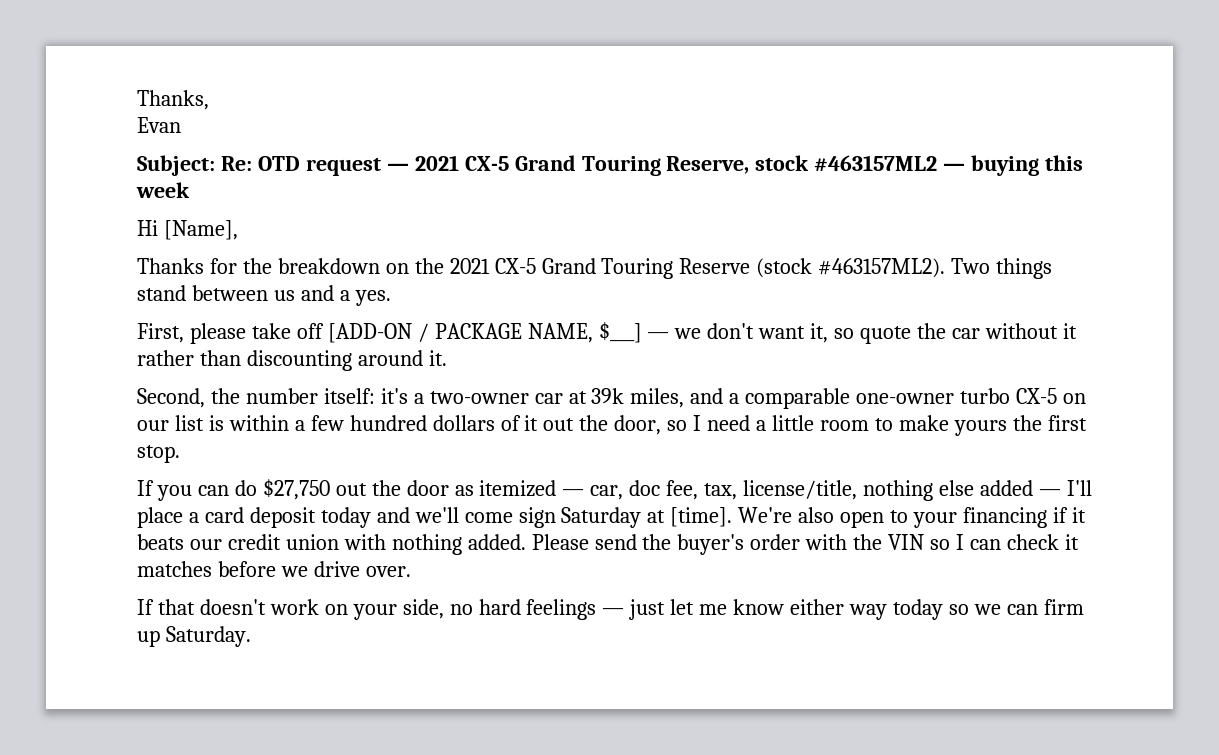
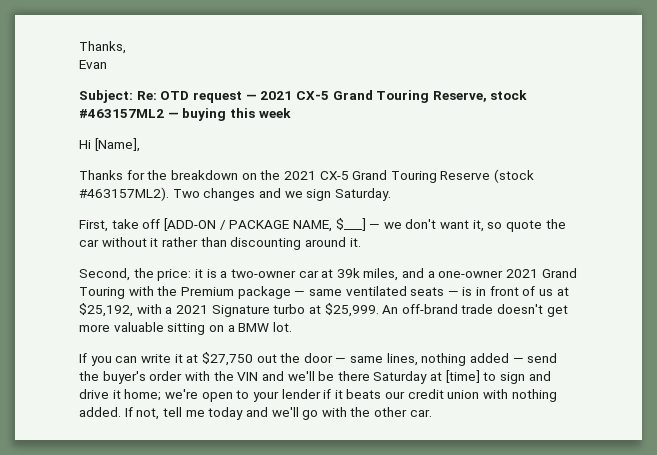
- Two things stand between us and a yes.
+ Two changes and we sign Saturday.
- First, please take off [ADD-ON / PACKAGE NAME, $___] — we don't want it, so quote the car without it rather than discounting around it.
+ First, take off [ADD-ON / PACKAGE NAME, $___] — we don't want it, so quote the car without it rather than discounting around it.
- Second, the number itself: it's a two-owner car at 39k miles, and a comparable one-owner turbo CX-5 on our list is within a few hundred dollars of it out the door, so I need a little room to make yours the first stop.
+ Second, the price: it is a two-owner car at 39k miles, and a one-owner 2021 Grand Touring with the Premium package — same ventilated seats — is in front of us at $25,192, with a 2021 Signature turbo at $25,999. An off-brand trade doesn't get more valuable sitting on a BMW lot.
- If you can do $27,750 out the door as itemized — car, doc fee, tax, license/title, nothing else added — I'll place a card deposit today and we'll come sign Saturday at [time]. We're also open to your financing if it beats our credit union with nothing added.
+ If you can write it at $27,750 out the door — same lines, nothing added — send the buyer's order with the VIN and we'll be there Saturday at [time] to sign and drive it home; we're open to your lender if it beats our credit union with nothing added.
- Please send the buyer's order with the VIN so I can check it matches before we drive over.
- If that doesn't work on your side, no hard feelings — just let me know either way today so we can firm up Saturday.
+ If not, tell me today and we'll go with the other car.

